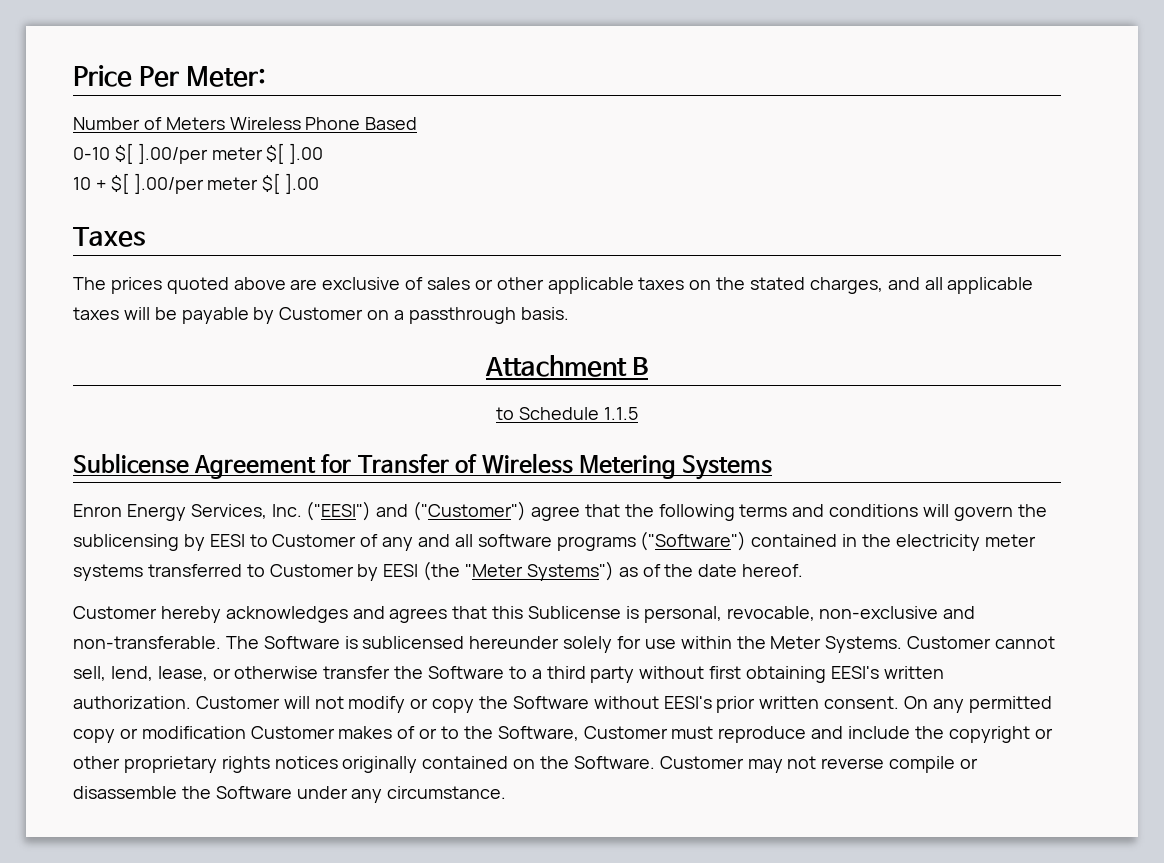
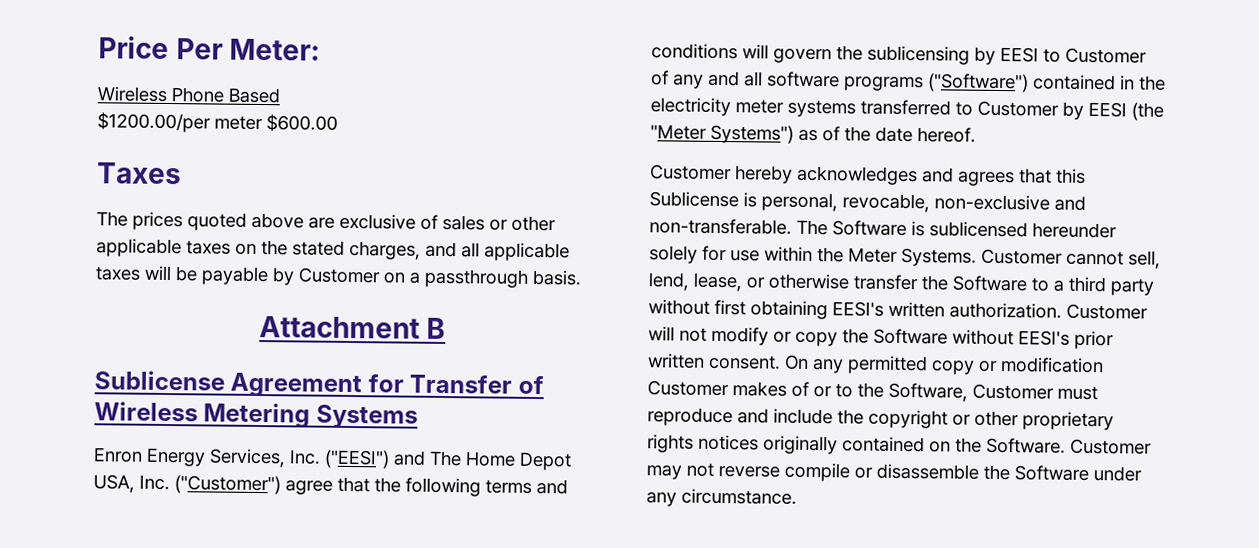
- Number of Meters Wireless Phone Based
+ Wireless Phone Based
- 0-10 $[ ].00/per meter $[ ].00
- 10 + $[ ].00/per meter $[ ].00
+ $1200.00/per meter $600.00
- to Schedule 1.1.5
- Enron Energy Services, Inc. ("EESI") and ("Customer") agree that the following terms and conditions will govern the sublicensing by EESI to Customer of any and all software programs ("Software") contained in the electricity meter systems transferred to Customer by EESI (the "Meter Systems") as of the date hereof.
+ Enron Energy Services, Inc. ("EESI") and The Home Depot USA, Inc. ("Customer") agree that the following terms and conditions will govern the sublicensing by EESI to Customer of any and all software programs ("Software") contained in the electricity meter systems transferred to Customer by EESI (the "Meter Systems") as of the date hereof.

